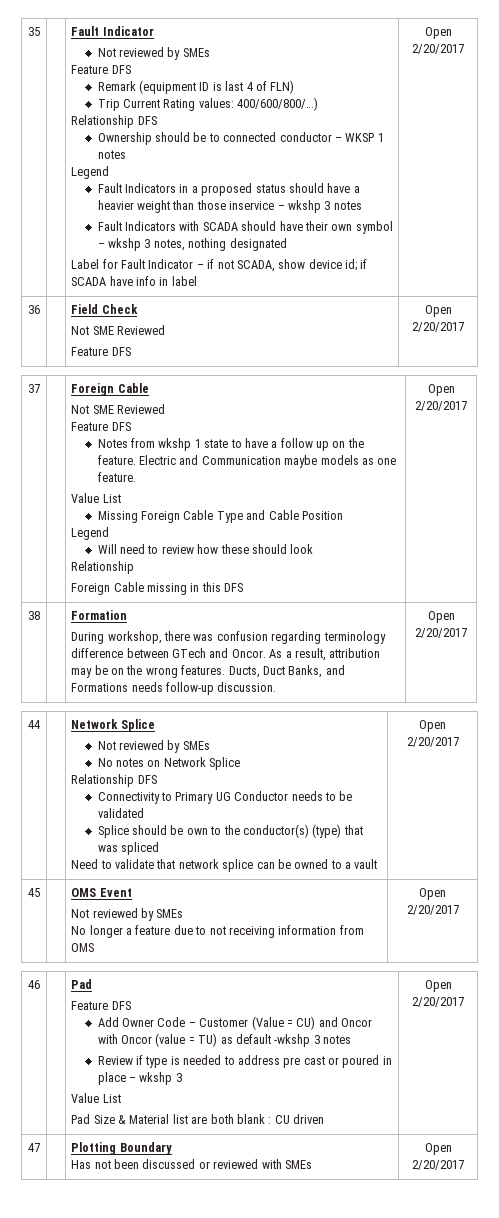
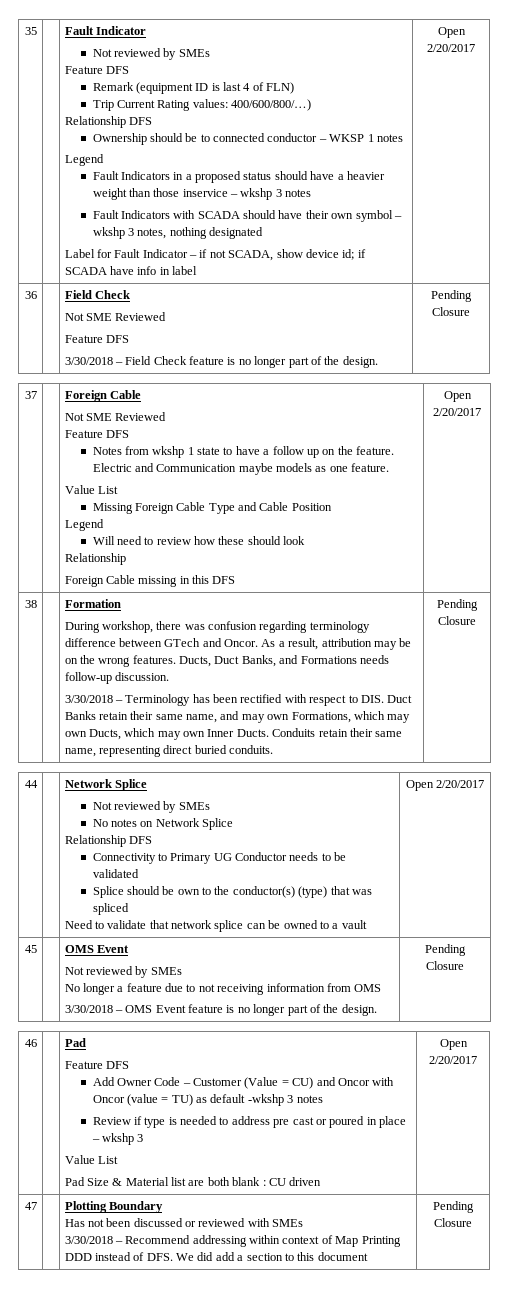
  36 | | Field Check
  Not SME Reviewed
- Feature DFS | Open 2/20/2017
+ Feature DFS
+ 3/30/2018 – Field Check feature is no longer part of the design. | Pending Closure
- Ducts, Duct Banks, and Formations needs follow-up discussion. | Open 2/20/2017
+ Ducts, Duct Banks, and Formations needs follow-up discussion.
+ 3/30/2018 – Terminology has been rectified with respect to DIS. Duct Banks retain their same name, and may own Formations, which may own Ducts, which may own Inner Ducts. Conduits retain their same name, representing direct buried conduits. | Pending Closure
  45 | | OMS Event
  Not reviewed by SMEs
- No longer a feature due to not receiving information from OMS | Open 2/20/2017
+ No longer a feature due to not receiving information from OMS
+ 3/30/2018 – OMS Event feature is no longer part of the design. | Pending Closure
  47 | | Plotting Boundary
- Has not been discussed or reviewed with SMEs | Open 2/20/2017
+ Has not been discussed or reviewed with SMEs
+ 3/30/2018 – Recommend addressing within context of Map Printing DDD instead of DFS. We did add a section to this document | Pending Closure

